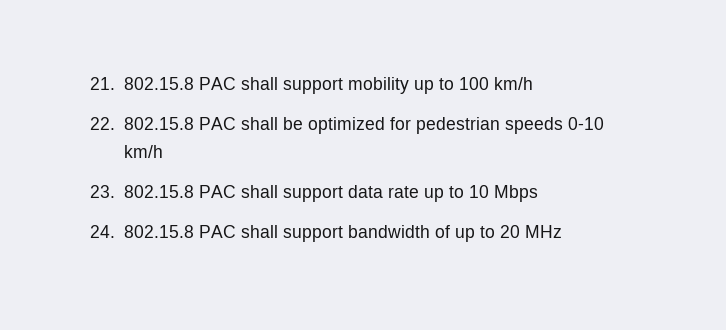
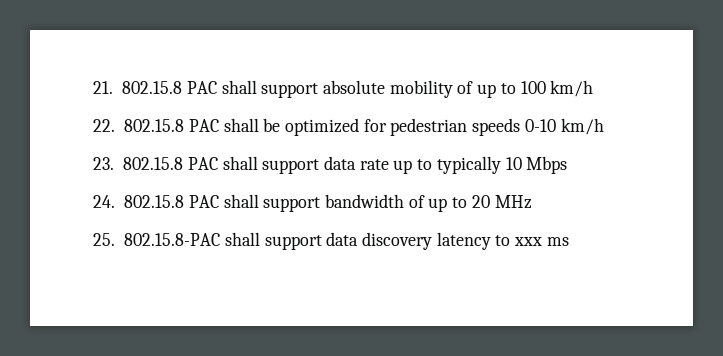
- 21. 802.15.8 PAC shall support mobility up to 100 km/h
+ 21. 802.15.8 PAC shall support absolute mobility of up to 100 km/h
- 23. 802.15.8 PAC shall support data rate up to 10 Mbps
+ 23. 802.15.8 PAC shall support data rate up to typically 10 Mbps
+ 25. 802.15.8-PAC shall support data discovery latency to xxx ms

